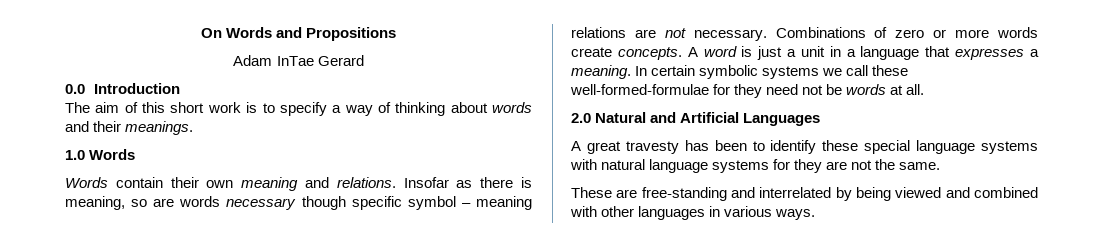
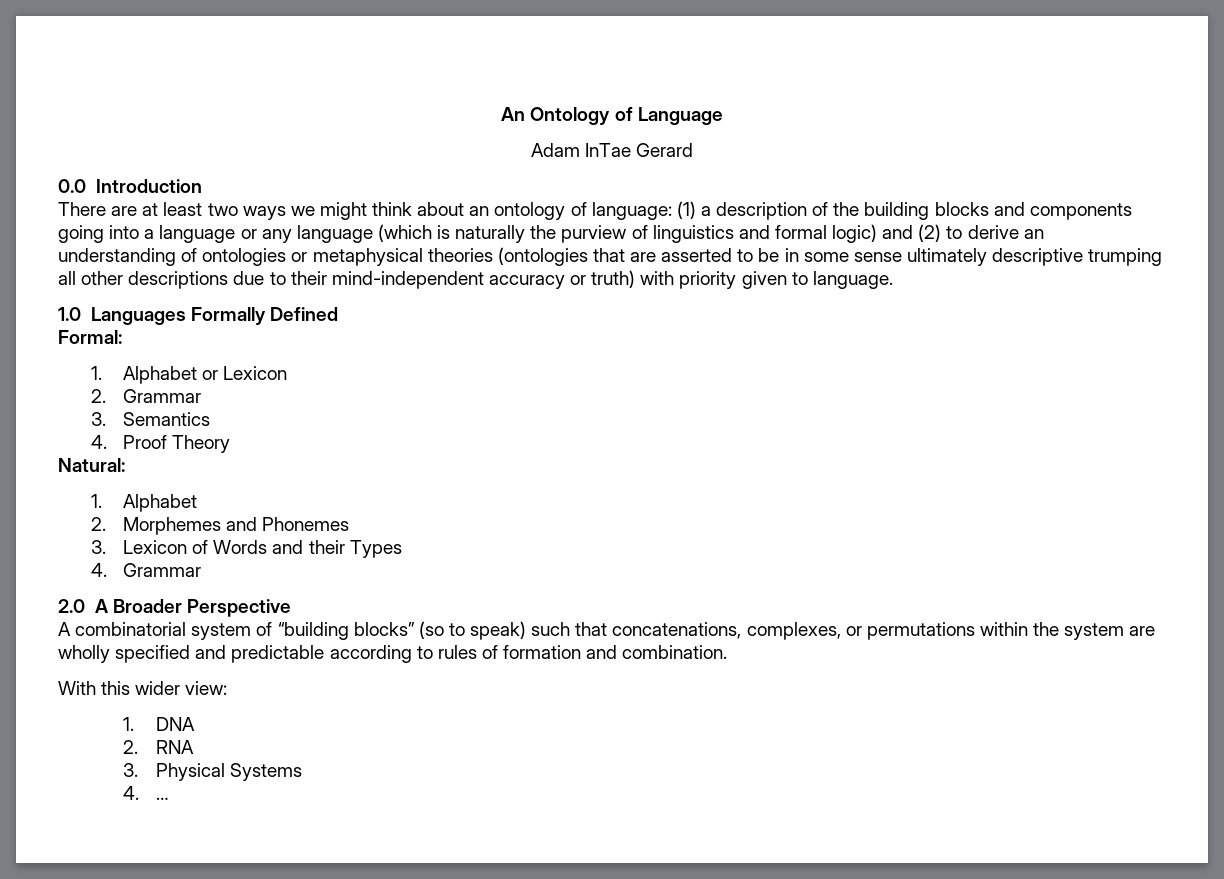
- On Words and Propositions
+ An Ontology of Language
- The aim of this short work is to specify a way of thinking about words and their meanings.
- 1.0 Words
- Words contain their own meaning and relations. Insofar as there is meaning, so are words necessary though specific symbol – meaning relations are not necessary. Combinations of zero or more words create concepts. A word is just a unit in a language that expresses a meaning. In certain symbolic systems we call these well-formed-formulae for they need not be words at all.
- 2.0 Natural and Artificial Languages
- A great travesty has been to identify these special language systems with natural language systems for they are not the same.
- These are free-standing and interrelated by being viewed and combined with other languages in various ways.
+ There are at least two ways we might think about an ontology of language: (1) a description of the building blocks and components going into a language or any language (which is naturally the purview of linguistics and formal logic) and (2) to derive an understanding of ontologies or metaphysical theories (ontologies that are asserted to be in some sense ultimately descriptive trumping all other descriptions due to their mind-independent accuracy or truth) with priority given to language.
+ 1.0 Languages Formally Defined
+ Formal:
+ 1. Alphabet or Lexicon
+ 2. Grammar
+ 3. Semantics
+ 4. Proof Theory
+ Natural:
+ 1. Alphabet
+ 2. Morphemes and Phonemes
+ 3. Lexicon of Words and their Types
+ 4. Grammar
+ 2.0 A Broader Perspective
+ A combinatorial system of “building blocks” (so to speak) such that concatenations, complexes, or permutations within the system are wholly specified and predictable according to rules of formation and combination.
+ With this wider view:
+ 1. DNA
+ 2. RNA
+ 3. Physical Systems
+ 4. …

